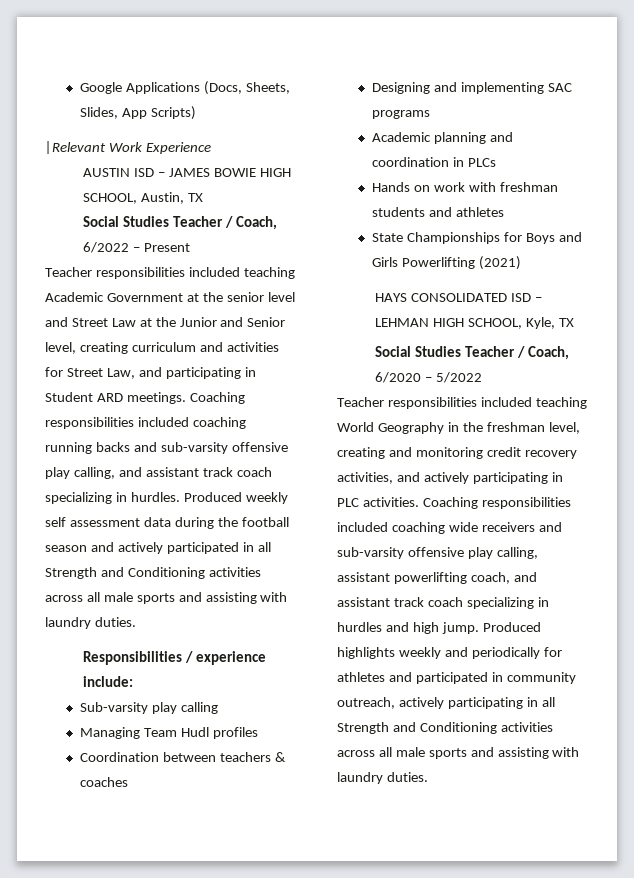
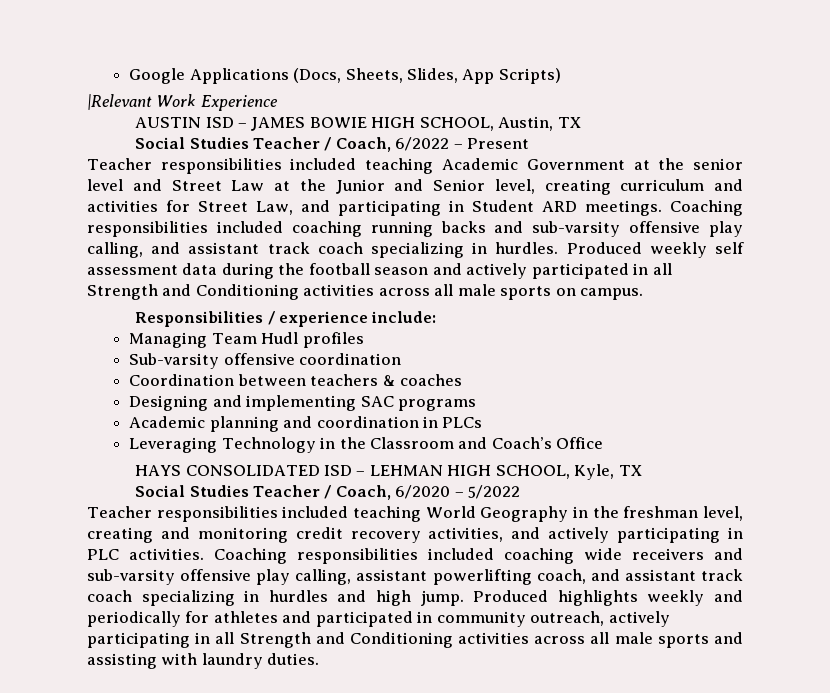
- Produced weekly self assessment data during the football season and actively participated in all Strength and Conditioning activities across all male sports and assisting with laundry duties.
+ Produced weekly self assessment data during the football season and actively participated in all Strength and Conditioning activities across all male sports on campus.
- Sub-varsity play calling
+ Sub-varsity offensive coordination
- Hands on work with freshman students and athletes
- State Championships for Boys and Girls Powerlifting (2021)
+ Leveraging Technology in the Classroom and Coach’s Office

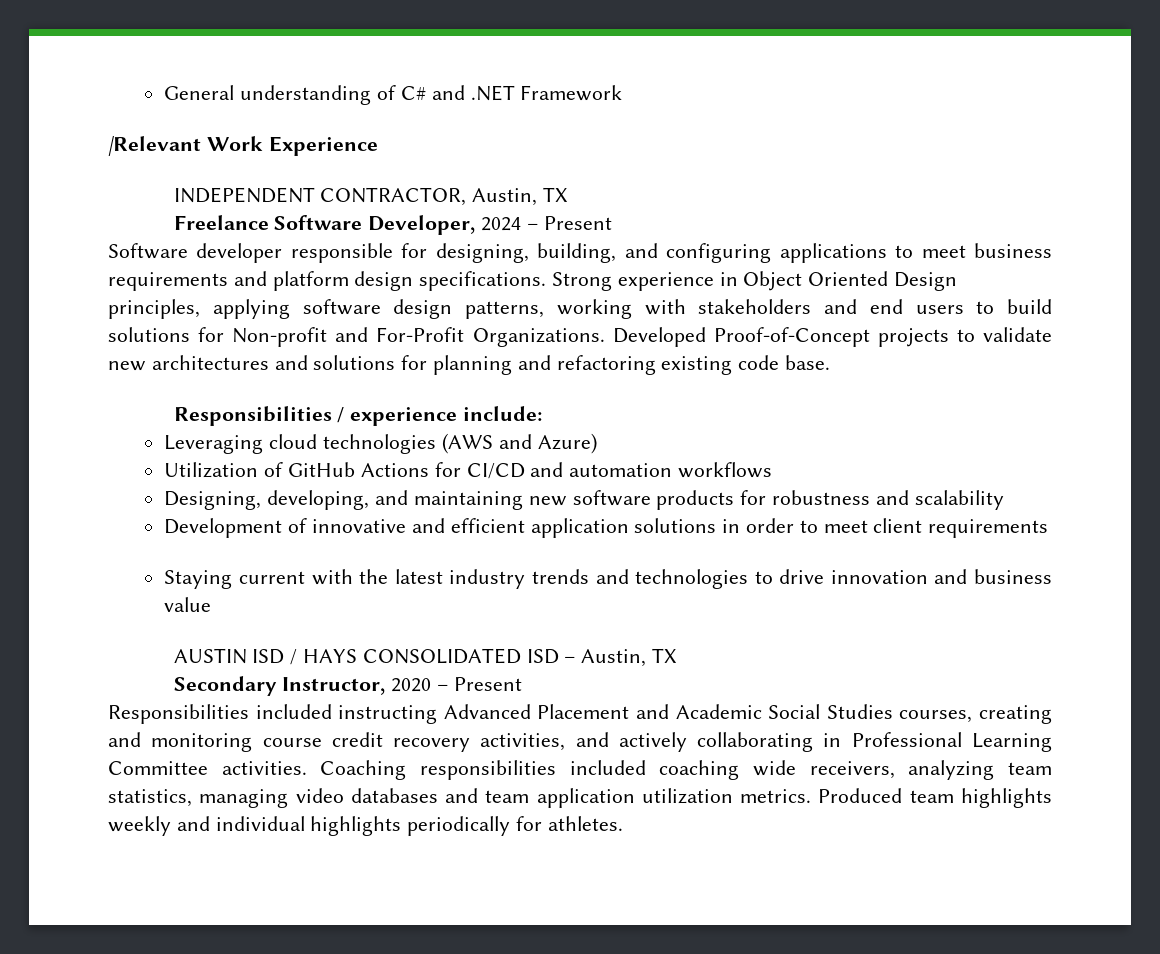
- Google Applications (Docs, Sheets, Slides, App Scripts)
+ General understanding of C# and .NET Framework
  |Relevant Work Experience
- AUSTIN ISD – JAMES BOWIE HIGH SCHOOL, Austin, TX
- Social Studies Teacher / Coach, 6/2022 – Present
- Teacher responsibilities included teaching Academic Government at the senior level and Street Law at the Junior and Senior level, creating curriculum and activities for Street Law, and participating in Student ARD meetings. Coaching responsibilities included coaching running backs and sub-varsity offensive play calling, and assistant track coach specializing in hurdles. Produced weekly self assessment data during the football season and actively participated in all Strength and Conditioning activities across all male sports on campus.
+ INDEPENDENT CONTRACTOR, Austin, TX
+ Freelance Software Developer, 2024 – Present
+ Software developer responsible for designing, building, and configuring applications to meet business requirements and platform design specifications. Strong experience in Object Oriented Design principles, applying software design patterns, working with stakeholders and end users to build solutions for Non-profit and For-Profit Organizations. Developed Proof-of-Concept projects to validate new architectures and solutions for planning and refactoring existing code base.
  Responsibilities / experience include:
- Managing Team Hudl profiles
- Sub-varsity offensive coordination
- Coordination between teachers & coaches
- Designing and implementing SAC programs
- Academic planning and coordination in PLCs
- Leveraging Technology in the Classroom and Coach’s Office
- HAYS CONSOLIDATED ISD – LEHMAN HIGH SCHOOL, Kyle, TX
- Social Studies Teacher / Coach, 6/2020 – 5/2022
- Teacher responsibilities included teaching World Geography in the freshman level, creating and monitoring credit recovery activities, and actively participating in PLC activities.
+ Leveraging cloud technologies (AWS and Azure)
+ Utilization of GitHub Actions for CI/CD and automation workflows
+ Designing, developing, and maintaining new software products for robustness and scalability
+ Development of innovative and efficient application solutions in order to meet client requirements
+ Staying current with the latest industry trends and technologies to drive innovation and business value
+ AUSTIN ISD / HAYS CONSOLIDATED ISD – Austin, TX
+ Secondary Instructor, 2020 – Present
+ Responsibilities included instructing Advanced Placement and Academic Social Studies courses, creating and monitoring course credit recovery activities, and actively collaborating in Professional Learning Committee activities.
- Coaching responsibilities included coaching wide receivers and sub-varsity offensive play calling, assistant powerlifting coach, and assistant track coach specializing in hurdles and high jump. Produced highlights weekly and periodically for athletes and participated in community outreach, actively participating in all Strength and Conditioning activities across all male sports and assisting with laundry duties.
+ Coaching responsibilities included coaching wide receivers, analyzing team statistics, managing video databases and team application utilization metrics. Produced team highlights weekly and individual highlights periodically for athletes.

